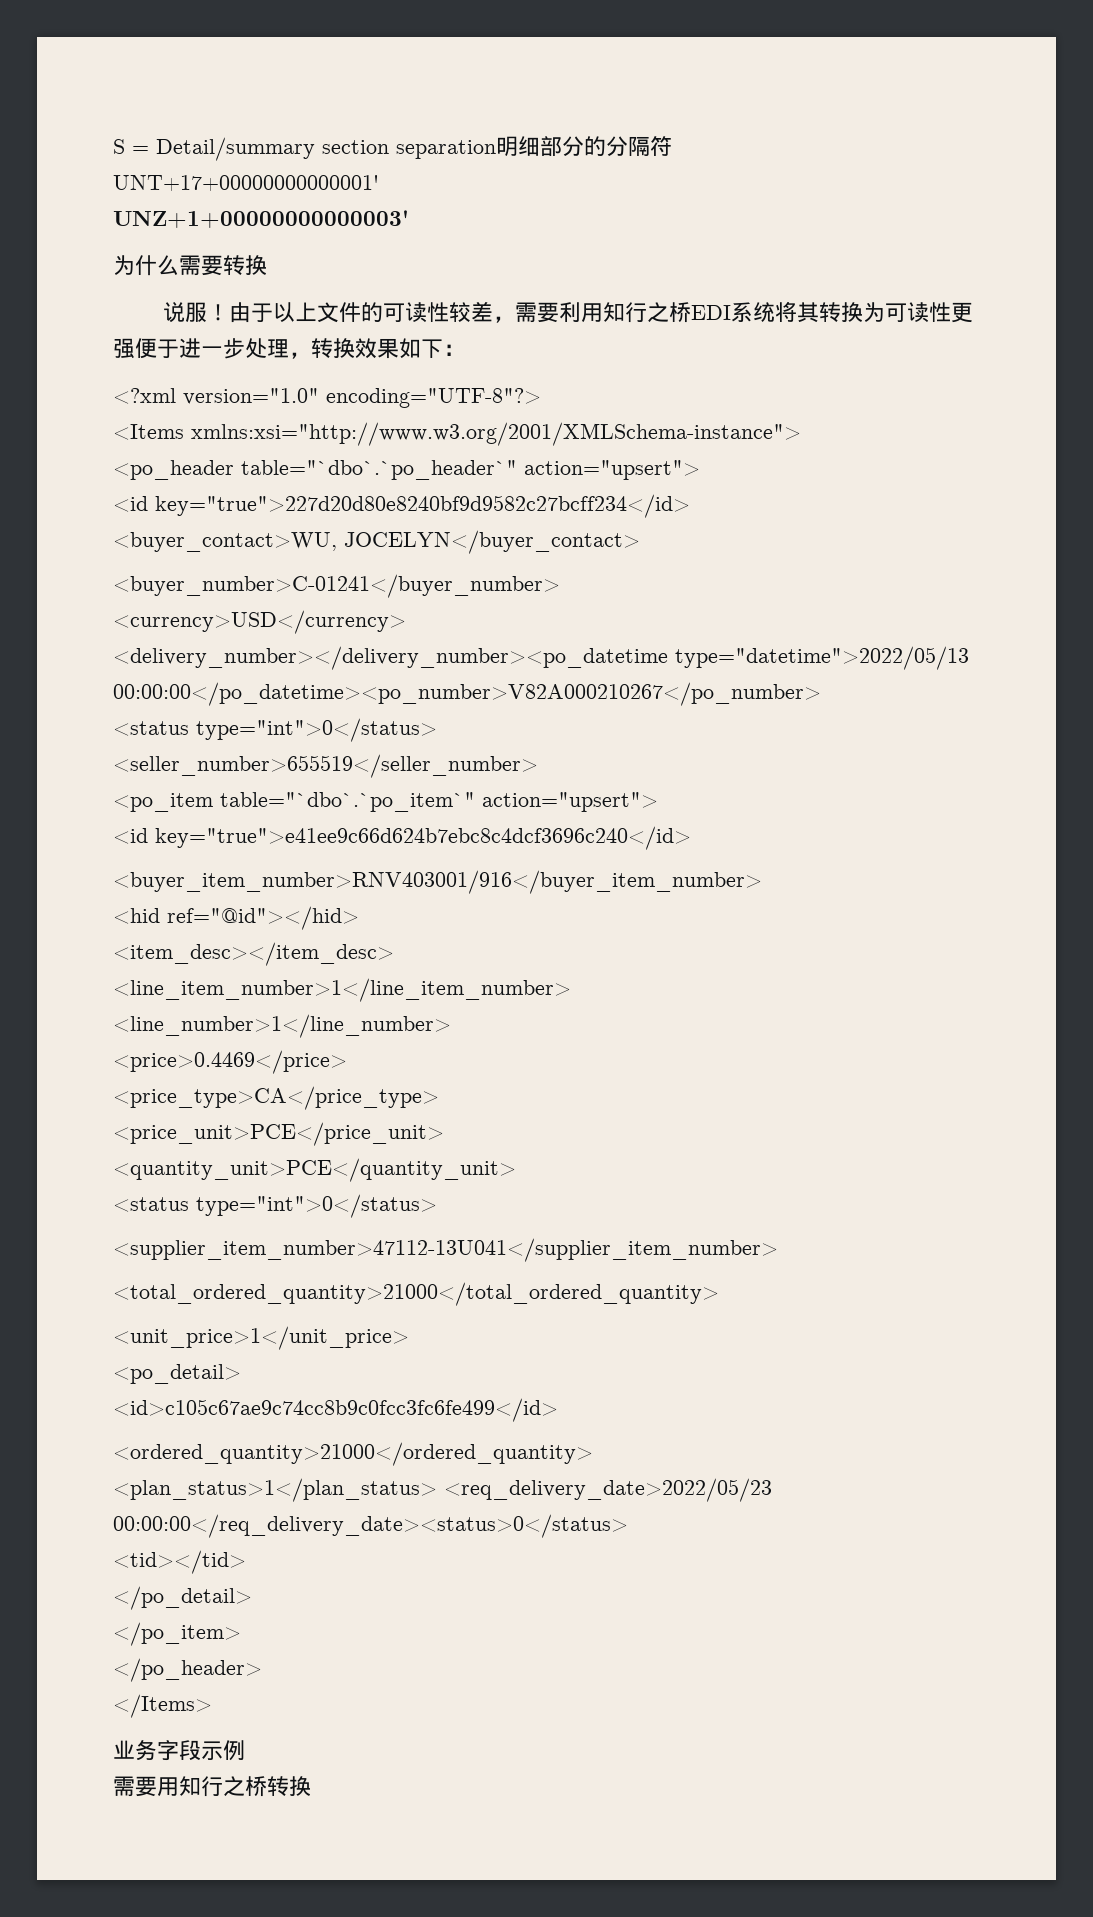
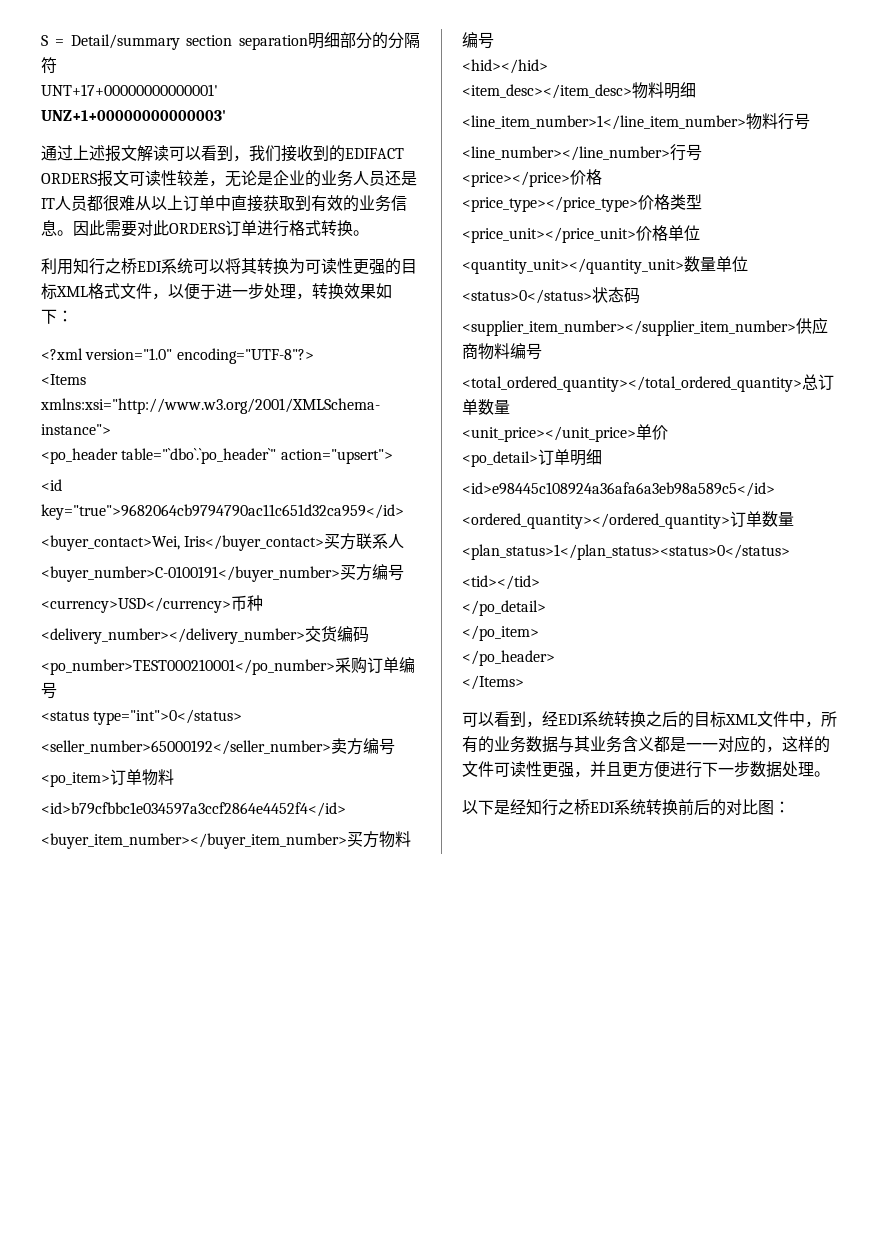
- 为什么需要转换
- 说服！由于以上文件的可读性较差，需要利用知行之桥EDI系统将其转换为可读性更强便于进一步处理，转换效果如下：
+ 通过上述报文解读可以看到，我们接收到的EDIFACT ORDERS报文可读性较差，无论是企业的业务人员还是IT人员都很难从以上订单中直接获取到有效的业务信息。因此需要对此ORDERS订单进行格式转换。
+ 利用知行之桥EDI系统可以将其转换为可读性更强的目标XML格式文件，以便于进一步处理，转换效果如下：
- <id key="true">227d20d80e8240bf9d9582c27bcff234</id>
- <buyer_contact>WU, JOCELYN</buyer_contact>
- <buyer_number>C-01241</buyer_number>
- <currency>USD</currency>
- <delivery_number></delivery_number><po_datetime type="datetime">2022/05/13 00:00:00</po_datetime><po_number>V82A000210267</po_number>
+ <id key="true">9682064cb9794790ac11c651d32ca959</id>
+ <buyer_contact>Wei, Iris</buyer_contact>买方联系人
+ <buyer_number>C-0100191</buyer_number>买方编号
+ <currency>USD</currency>币种
+ <delivery_number></delivery_number>交货编码
+ <po_number>TEST000210001</po_number>采购订单编号
  <status type="int">0</status>
- <seller_number>655519</seller_number>
- <po_item table="`dbo`.`po_item`" action="upsert">
- <id key="true">e41ee9c66d624b7ebc8c4dcf3696c240</id>
- <buyer_item_number>RNV403001/916</buyer_item_number>
- <hid ref="@id"></hid>
+ <seller_number>65000192</seller_number>卖方编号
+ <po_item>订单物料
+ <id>b79cfbbc1e034597a3ccf2864e4452f4</id>
+ <buyer_item_number></buyer_item_number>买方物料编号
+ <hid></hid>
- <item_desc></item_desc>
+ <item_desc></item_desc>物料明细
- <line_item_number>1</line_item_number>
- <line_number>1</line_number>
- <price>0.4469</price>
- <price_type>CA</price_type>
- <price_unit>PCE</price_unit>
- <quantity_unit>PCE</quantity_unit>
- <status type="int">0</status>
- <supplier_item_number>47112-13U041</supplier_item_number>
- <total_ordered_quantity>21000</total_ordered_quantity>
- <unit_price>1</unit_price>
- <po_detail>
- <id>c105c67ae9c74cc8b9c0fcc3fc6fe499</id>
- <ordered_quantity>21000</ordered_quantity>
- <plan_status>1</plan_status> <req_delivery_date>2022/05/23 00:00:00</req_delivery_date><status>0</status>
+ <line_item_number>1</line_item_number>物料行号
+ <line_number></line_number>行号
+ <price></price>价格
+ <price_type></price_type>价格类型
+ <price_unit></price_unit>价格单位
+ <quantity_unit></quantity_unit>数量单位
+ <status>0</status>状态码
+ <supplier_item_number></supplier_item_number>供应商物料编号
+ <total_ordered_quantity></total_ordered_quantity>总订单数量
+ <unit_price></unit_price>单价
+ <po_detail>订单明细
+ <id>e98445c108924a36afa6a3eb98a589c5</id>
+ <ordered_quantity></ordered_quantity>订单数量
+ <plan_status>1</plan_status><status>0</status>
- 业务字段示例
- 需要用知行之桥转换
+ 可以看到，经EDI系统转换之后的目标XML文件中，所有的业务数据与其业务含义都是一一对应的，这样的文件可读性更强，并且更方便进行下一步数据处理。
+ 以下是经知行之桥EDI系统转换前后的对比图：

